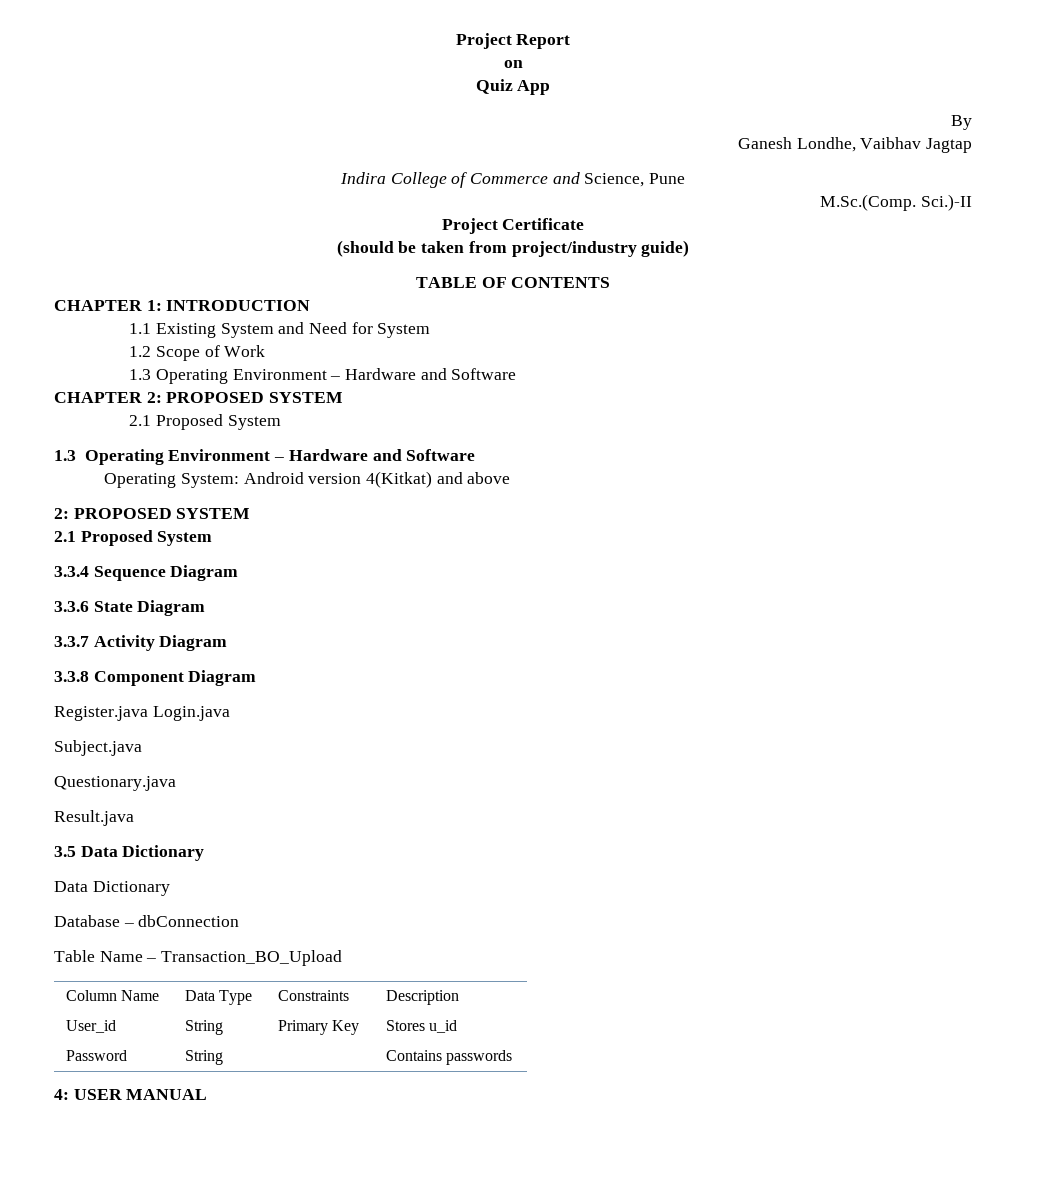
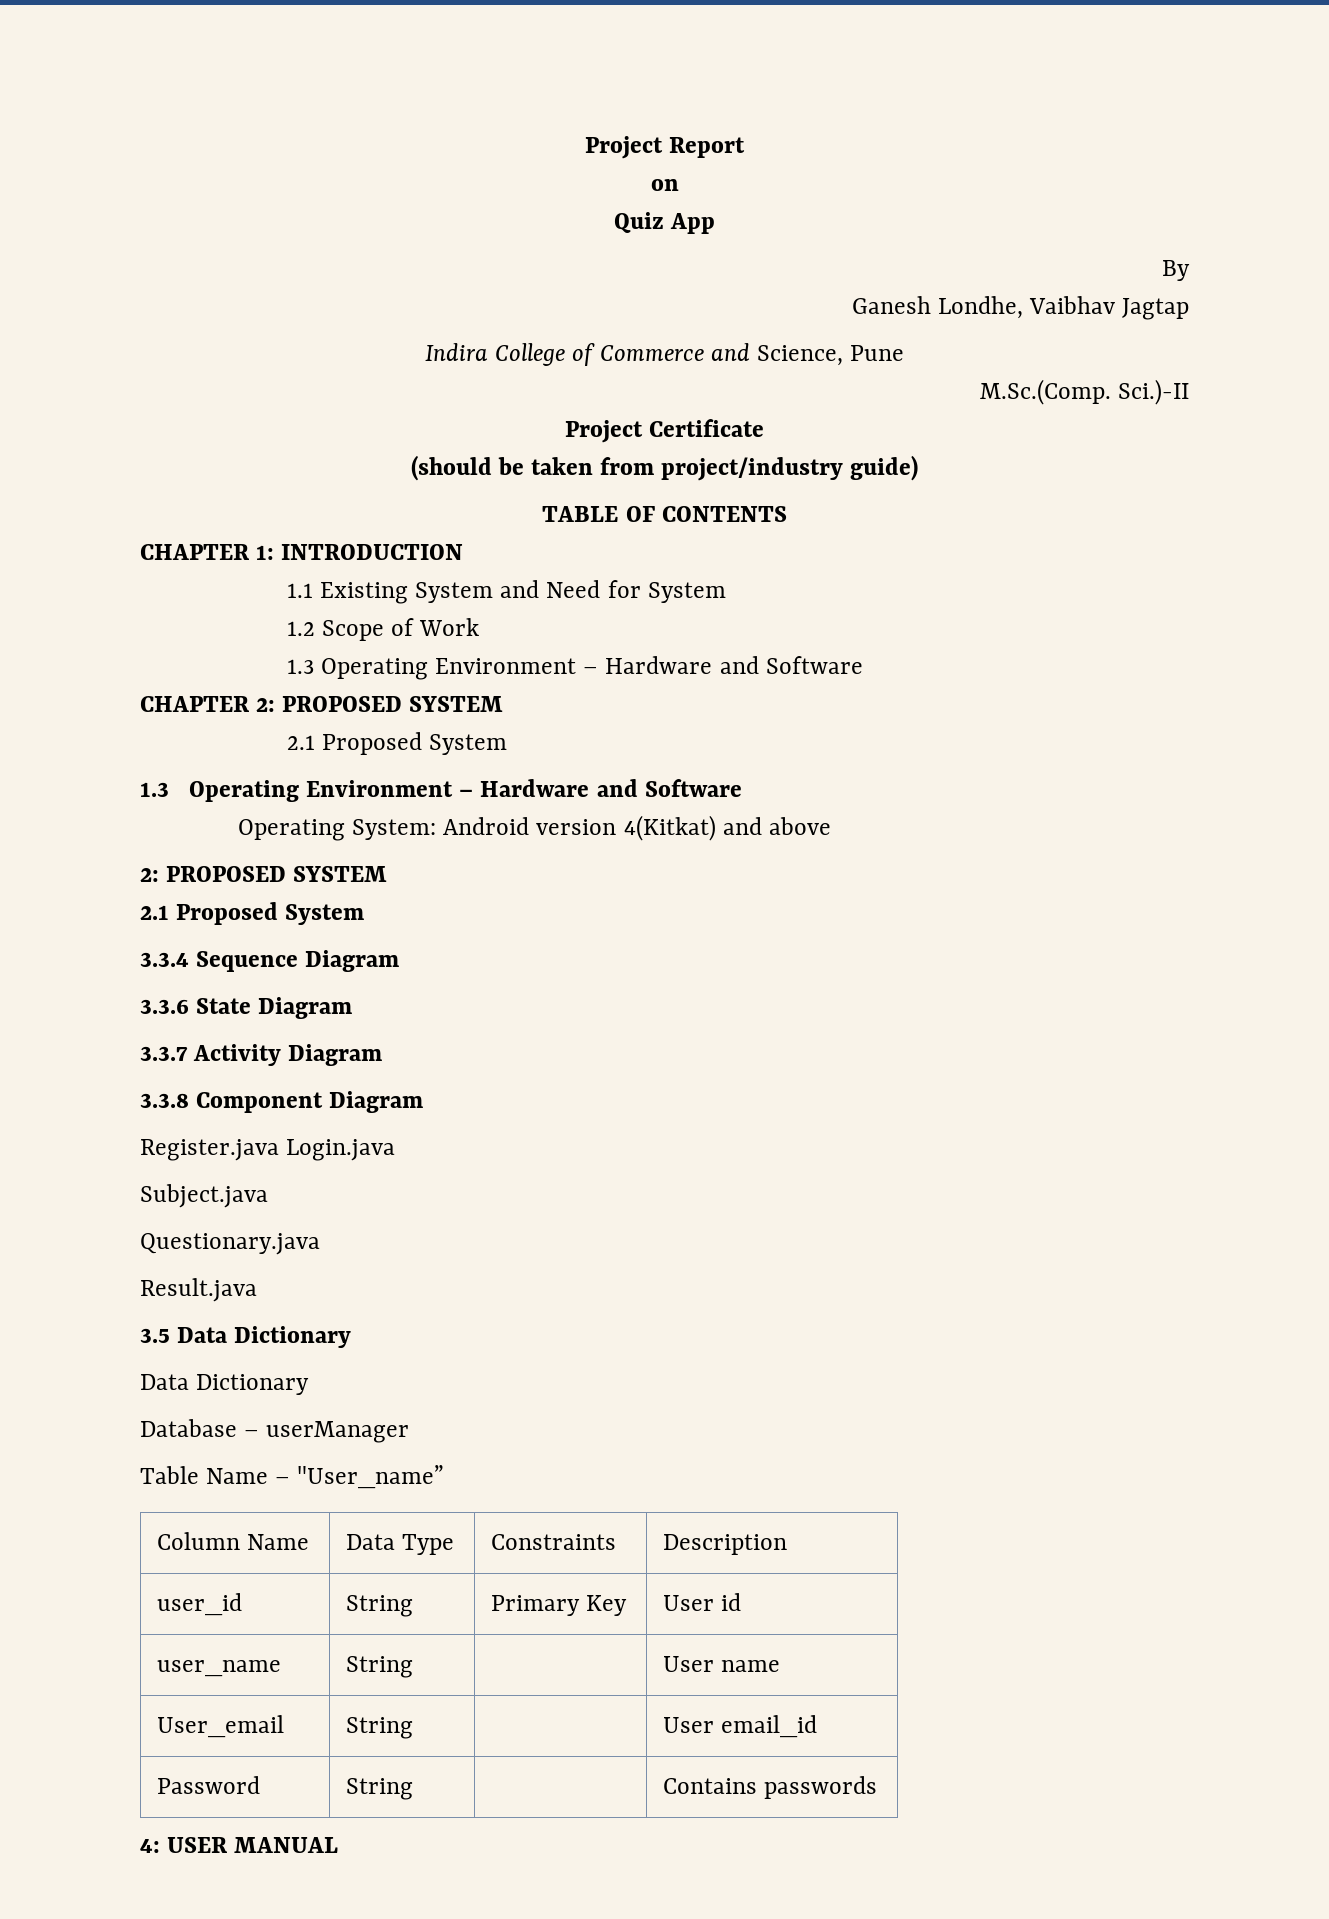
- Database – dbConnection
+ Database – userManager
- Table Name – Transaction_BO_Upload
+ Table Name – "User_name”
- User_id | String | Primary Key | Stores u_id
+ user_id | String | Primary Key | User id
+ user_name | String | | User name
+ User_email | String | | User email_id

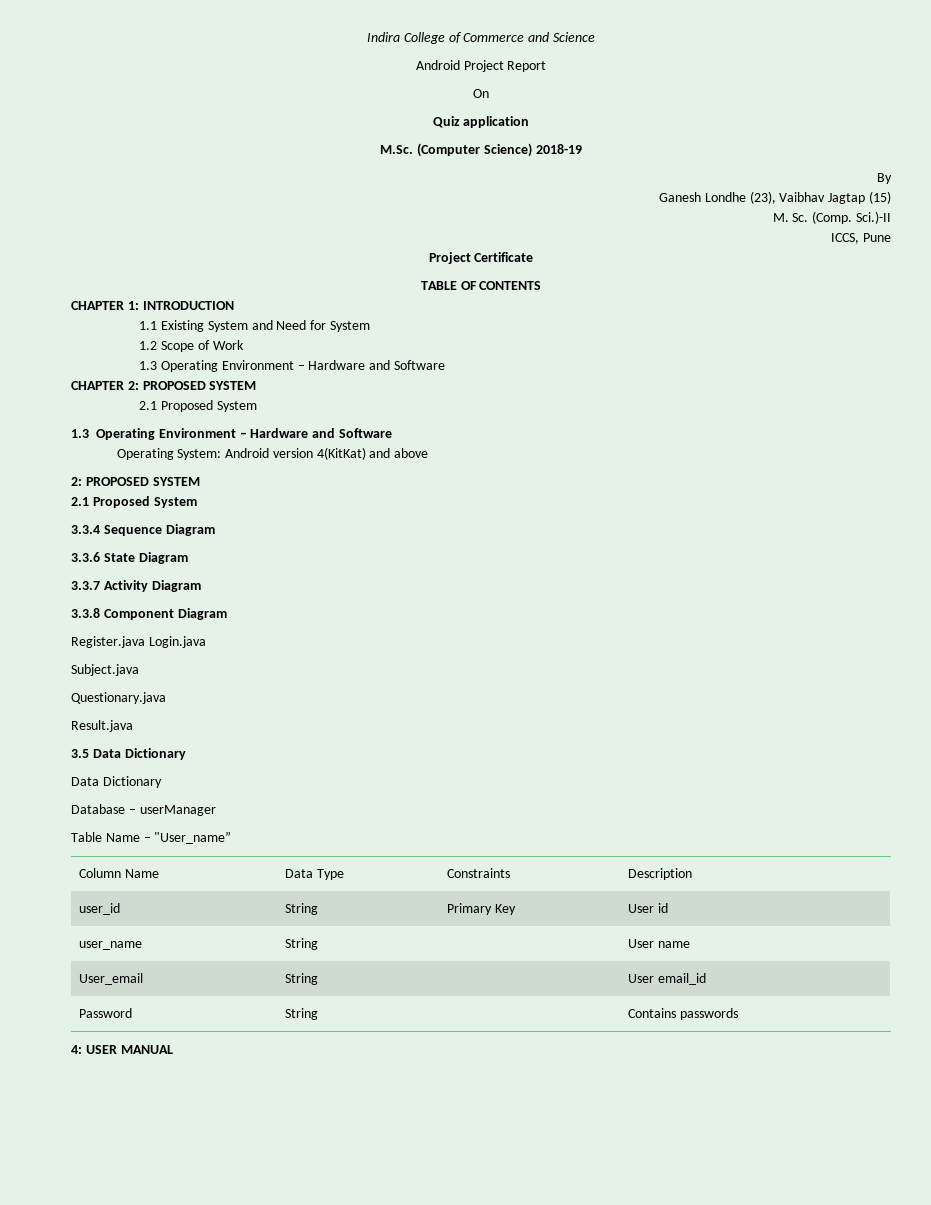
- Project Report
- on
- Quiz App
- By
- Ganesh Londhe, Vaibhav Jagtap
- Indira College of Commerce and Science, Pune
+ Indira College of Commerce and Science
+ Android Project Report
+ On
+ Quiz application
+ M.Sc. (Computer Science) 2018-19
+ By
+ Ganesh Londhe (23), Vaibhav Jagtap (15)
+ M. Sc. (Comp. Sci.)-II
+ ICCS, Pune
- M.Sc.(Comp. Sci.)-II
- (should be taken from project/industry guide)
- Operating System: Android version 4(Kitkat) and above
+ Operating System: Android version 4(KitKat) and above

